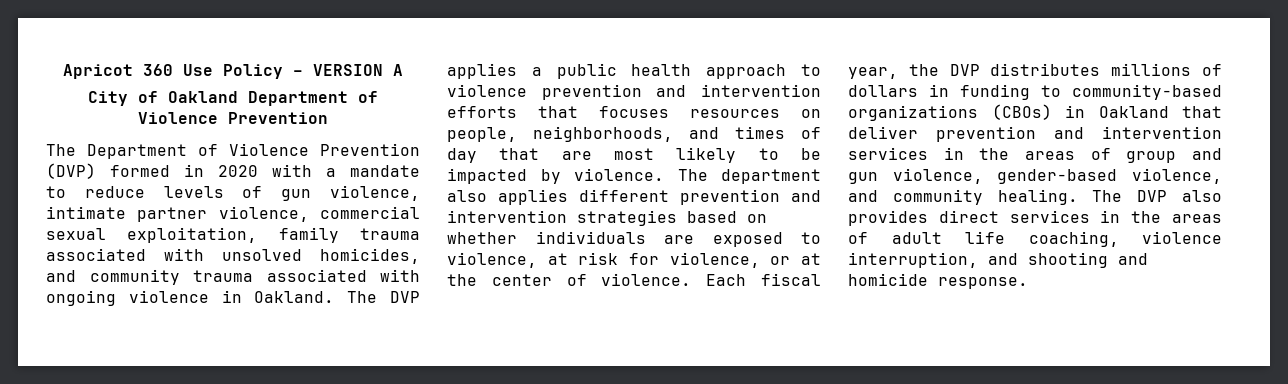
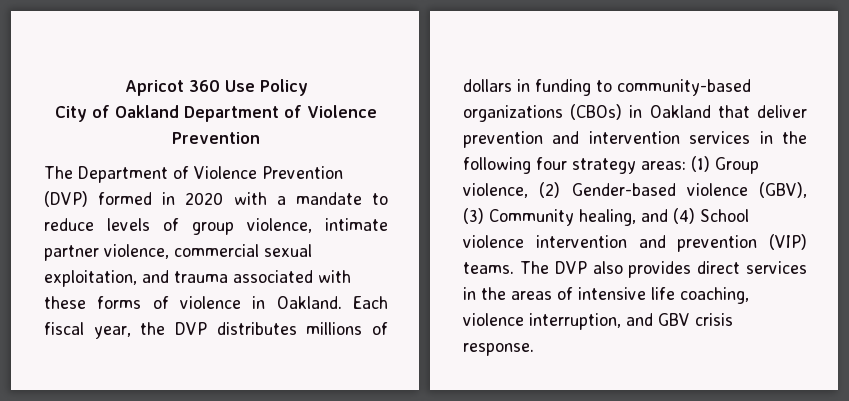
- Apricot 360 Use Policy – VERSION A
+ Apricot 360 Use Policy
- The Department of Violence Prevention (DVP) formed in 2020 with a mandate to reduce levels of gun violence, intimate partner violence, commercial sexual exploitation, family trauma associated with unsolved homicides, and community trauma associated with ongoing violence in Oakland. The DVP applies a public health approach to violence prevention and intervention efforts that focuses resources on people, neighborhoods, and times of day that are most likely to be impacted by violence. The department also applies different prevention and intervention strategies based on whether individuals are exposed to violence, at risk for violence, or at the center of violence.
+ The Department of Violence Prevention (DVP) formed in 2020 with a mandate to reduce levels of group violence, intimate partner violence, commercial sexual exploitation, and trauma associated with these forms of violence in Oakland.
- Each fiscal year, the DVP distributes millions of dollars in funding to community-based organizations (CBOs) in Oakland that deliver prevention and intervention services in the areas of group and gun violence, gender-based violence, and community healing.
+ Each fiscal year, the DVP distributes millions of dollars in funding to community-based organizations (CBOs) in Oakland that deliver prevention and intervention services in the following four strategy areas: (1) Group violence, (2) Gender-based violence (GBV), (3) Community healing, and (4) School violence intervention and prevention (VIP) teams.
- The DVP also provides direct services in the areas of adult life coaching, violence interruption, and shooting and homicide response.
+ The DVP also provides direct services in the areas of intensive life coaching, violence interruption, and GBV crisis response.

